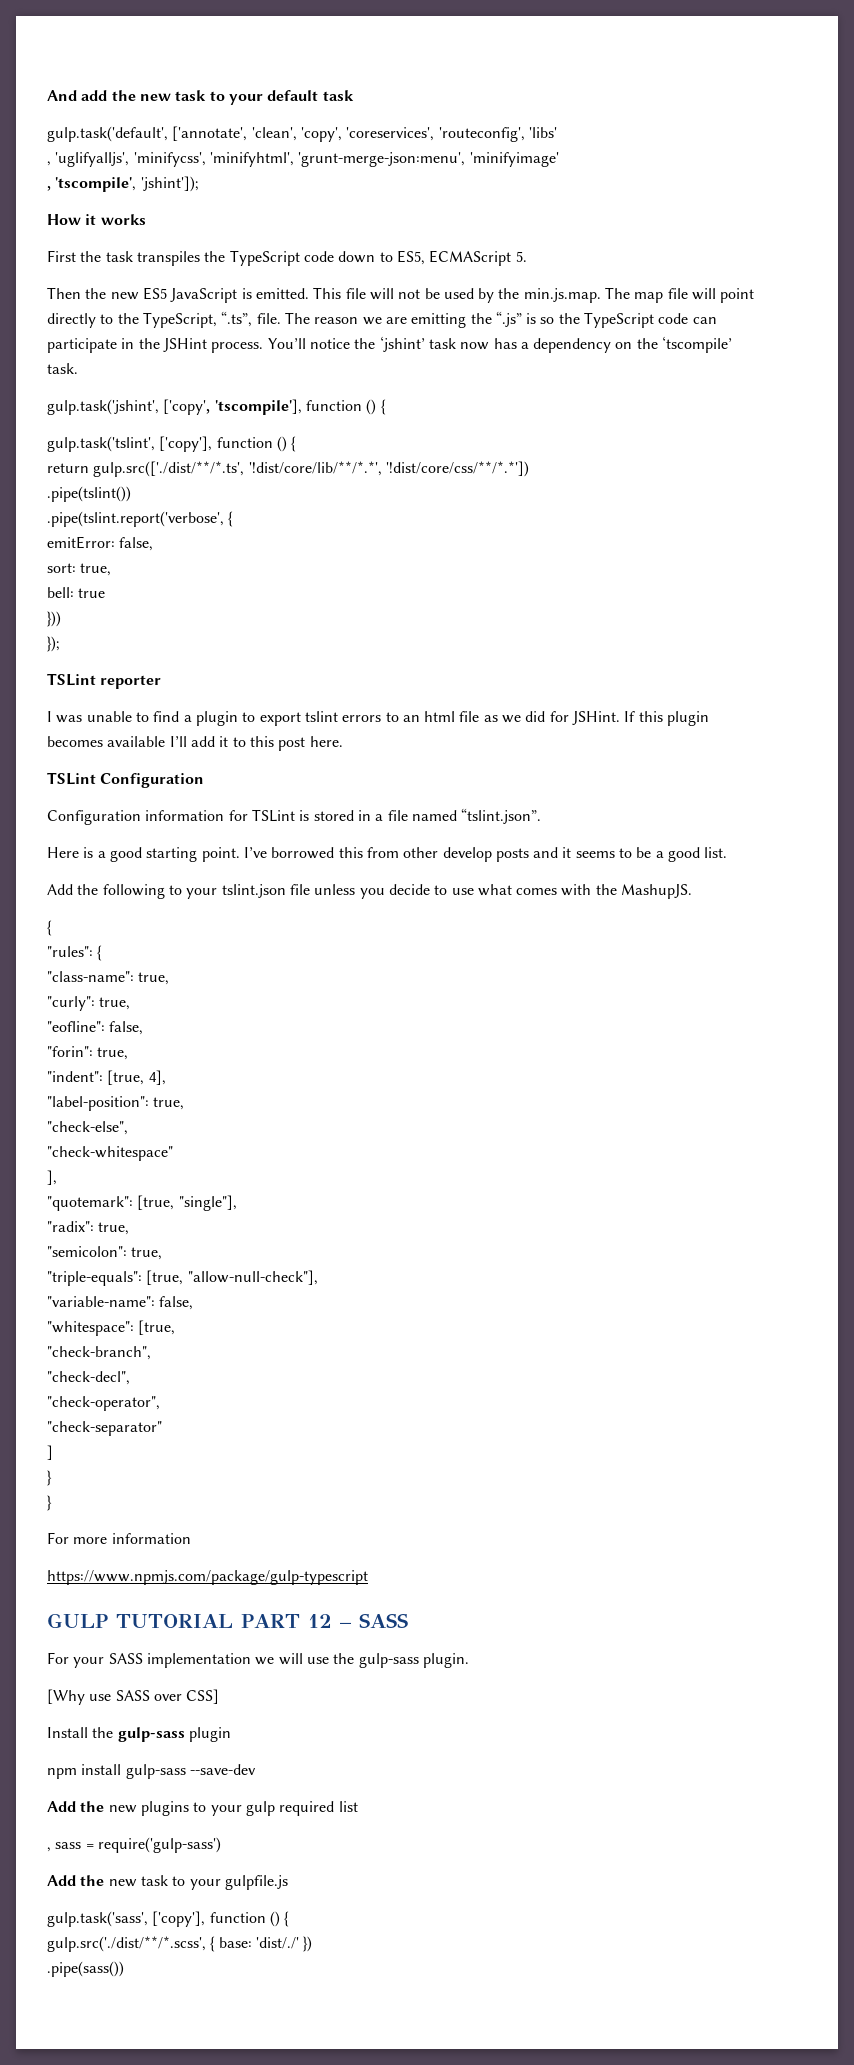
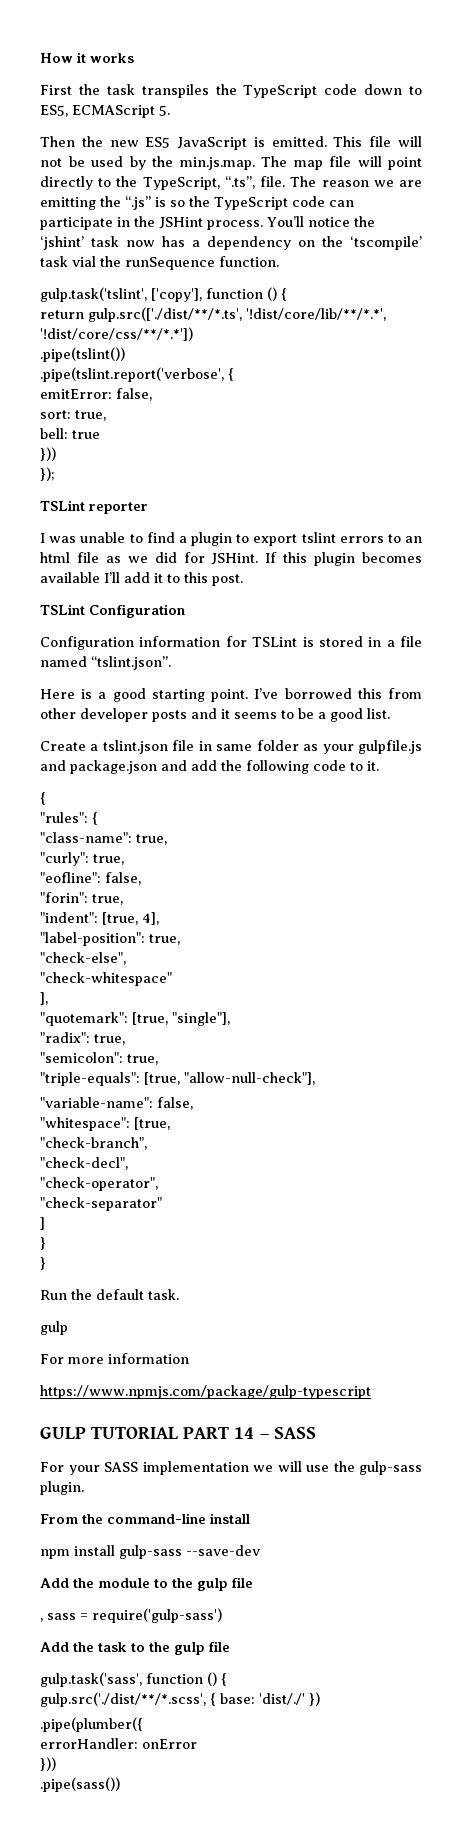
- And add the new task to your default task
- gulp.task('default', ['annotate', 'clean', 'copy', 'coreservices', 'routeconfig', 'libs'
- , 'uglifyalljs', 'minifycss', 'minifyhtml', 'grunt-merge-json:menu', 'minifyimage'
- , 'tscompile', 'jshint']);
- You’ll notice the ‘jshint’ task now has a dependency on the ‘tscompile’ task.
- gulp.task('jshint', ['copy', 'tscompile'], function () {
+ You’ll notice the ‘jshint’ task now has a dependency on the ‘tscompile’ task vial the runSequence function.
- If this plugin becomes available I’ll add it to this post here.
+ If this plugin becomes available I’ll add it to this post.
- I’ve borrowed this from other develop posts and it seems to be a good list.
+ I’ve borrowed this from other developer posts and it seems to be a good list.
- Add the following to your tslint.json file unless you decide to use what comes with the MashupJS.
+ Create a tslint.json file in same folder as your gulpfile.js and package.json and add the following code to it.
+ Run the default task.
+ gulp
- GULP TUTORIAL PART 12 – SASS
+ GULP TUTORIAL PART 14 – SASS
- [Why use SASS over CSS]
- Install the gulp-sass plugin
+ From the command-line install
- Add the new plugins to your gulp required list
+ Add the module to the gulp file
- Add the new task to your gulpfile.js
+ Add the task to the gulp file
- gulp.task('sass', ['copy'], function () {
+ gulp.task('sass', function () {
+ .pipe(plumber({
+ errorHandler: onError
+ }))

